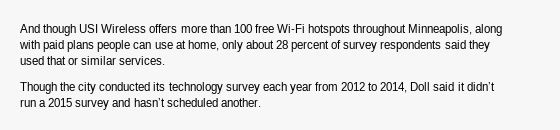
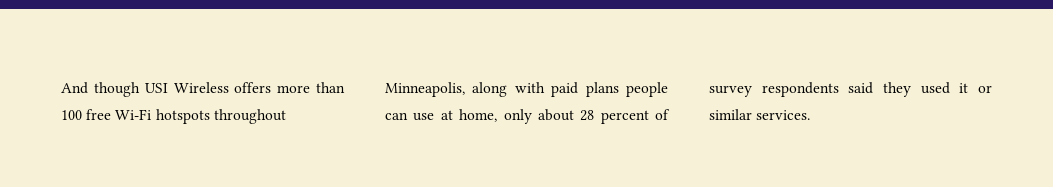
- And though USI Wireless offers more than 100 free Wi-Fi hotspots throughout Minneapolis, along with paid plans people can use at home, only about 28 percent of survey respondents said they used that or similar services.
+ And though USI Wireless offers more than 100 free Wi-Fi hotspots throughout Minneapolis, along with paid plans people can use at home, only about 28 percent of survey respondents said they used it or similar services.
- Though the city conducted its technology survey each year from 2012 to 2014, Doll said it didn’t run a 2015 survey and hasn’t scheduled another.

